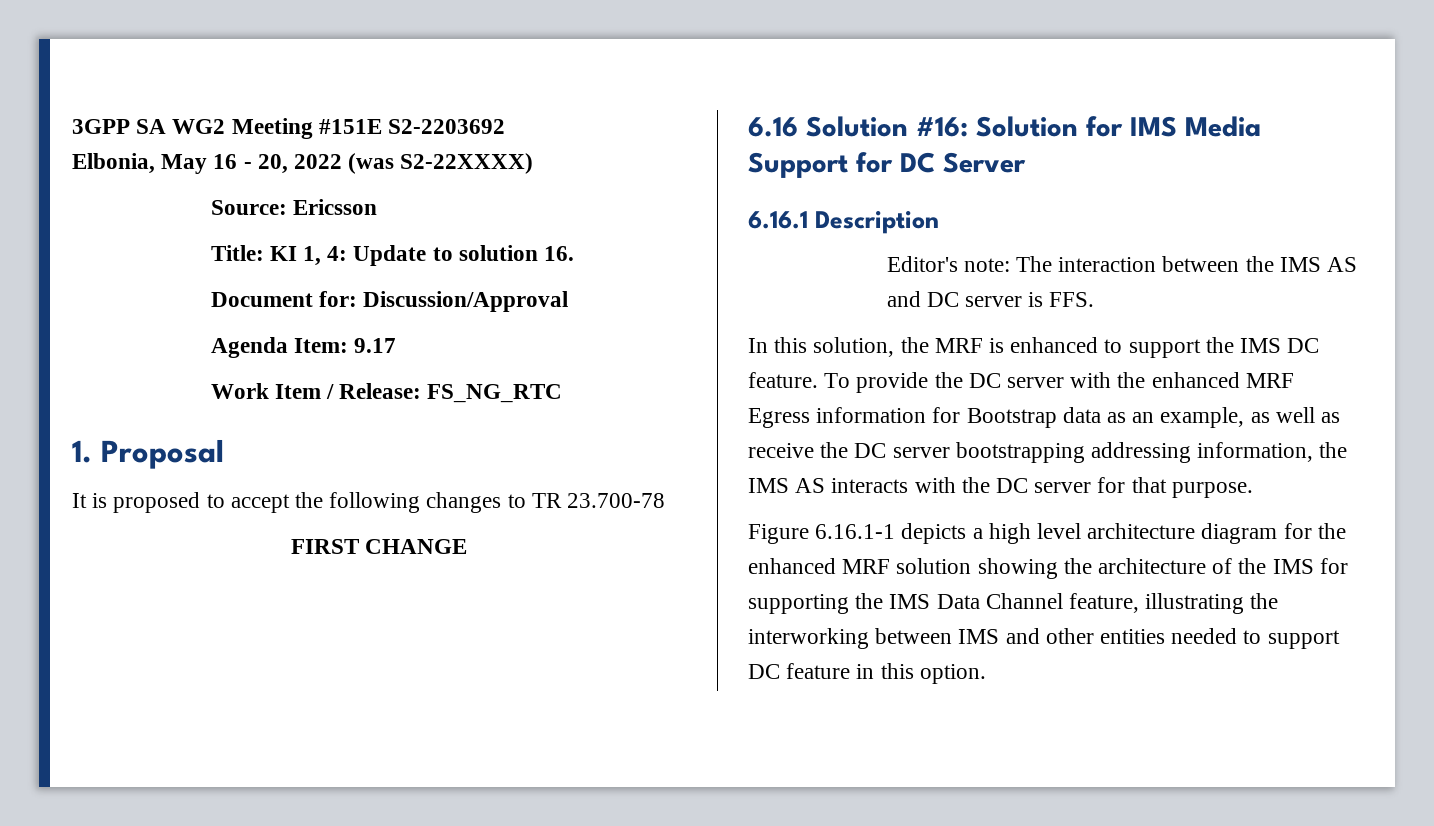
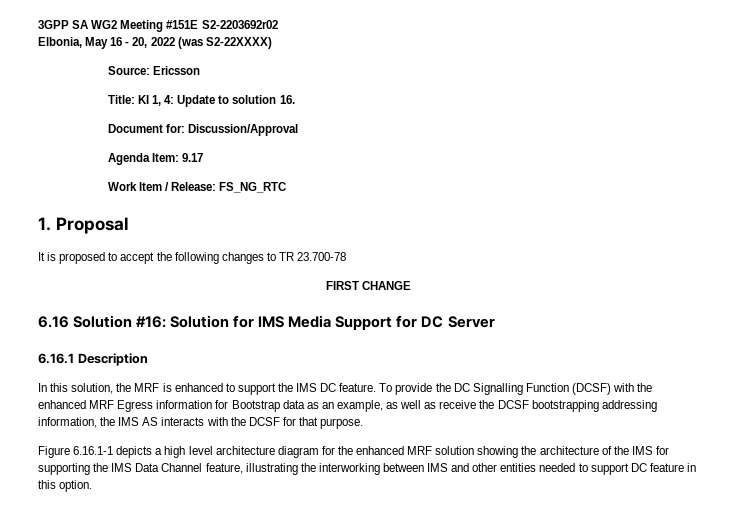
- 3GPP SA WG2 Meeting #151E S2-2203692
+ 3GPP SA WG2 Meeting #151E S2-2203692r02
- Editor's note: The interaction between the IMS AS and DC server is FFS.
- To provide the DC server with the enhanced MRF Egress information for Bootstrap data as an example, as well as receive the DC server bootstrapping addressing information, the IMS AS interacts with the DC server for that purpose.
+ To provide the DC Signalling Function (DCSF) with the enhanced MRF Egress information for Bootstrap data as an example, as well as receive the DCSF bootstrapping addressing information, the IMS AS interacts with the DCSF for that purpose.

